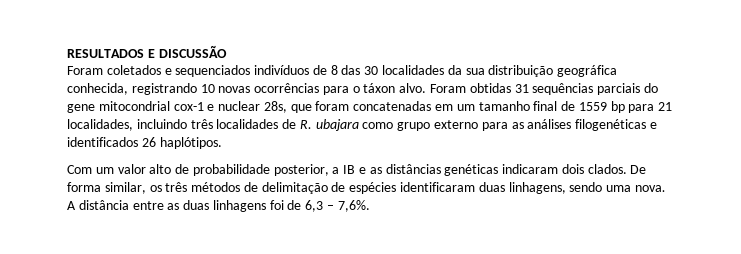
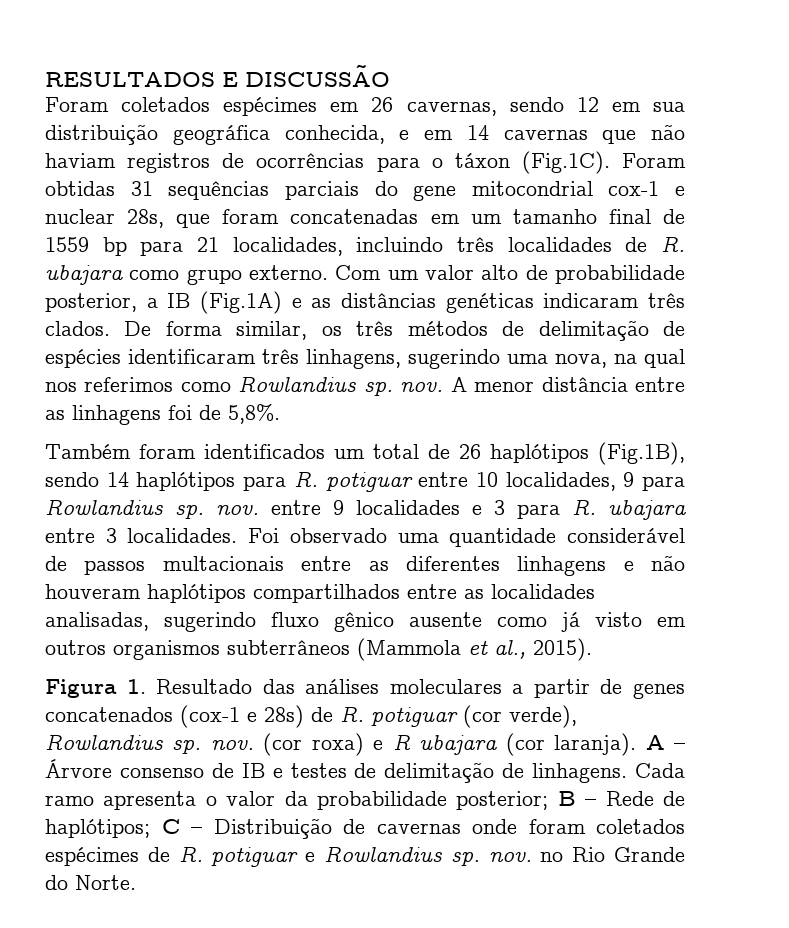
- Foram coletados e sequenciados indivíduos de 8 das 30 localidades da sua distribuição geográfica conhecida, registrando 10 novas ocorrências para o táxon alvo. Foram obtidas 31 sequências parciais do gene mitocondrial cox-1 e nuclear 28s, que foram concatenadas em um tamanho final de 1559 bp para 21 localidades, incluindo três localidades de R. ubajara como grupo externo para as análises filogenéticas e identificados 26 haplótipos.
- Com um valor alto de probabilidade posterior, a IB e as distâncias genéticas indicaram dois clados.
+ Foram coletados espécimes em 26 cavernas, sendo 12 em sua distribuição geográfica conhecida, e em 14 cavernas que não haviam registros de ocorrências para o táxon (Fig.1C). Foram obtidas 31 sequências parciais do gene mitocondrial cox-1 e nuclear 28s, que foram concatenadas em um tamanho final de 1559 bp para 21 localidades, incluindo três localidades de R. ubajara como grupo externo. Com um valor alto de probabilidade posterior, a IB (Fig.1A) e as distâncias genéticas indicaram três clados.
- De forma similar, os três métodos de delimitação de espécies identificaram duas linhagens, sendo uma nova. A distância entre as duas linhagens foi de 6,3 – 7,6%.
+ De forma similar, os três métodos de delimitação de espécies identificaram três linhagens, sugerindo uma nova, na qual nos referimos como Rowlandius sp. nov. A menor distância entre as linhagens foi de 5,8%.
+ Também foram identificados um total de 26 haplótipos (Fig.1B), sendo 14 haplótipos para R. potiguar entre 10 localidades, 9 para Rowlandius sp. nov. entre 9 localidades e 3 para R. ubajara entre 3 localidades. Foi observado uma quantidade considerável de passos multacionais entre as diferentes linhagens e não houveram haplótipos compartilhados entre as localidades analisadas, sugerindo fluxo gênico ausente como já visto em outros organismos subterrâneos (Mammola et al., 2015).
+ Figura 1. Resultado das análises moleculares a partir de genes concatenados (cox-1 e 28s) de R. potiguar (cor verde), Rowlandius sp. nov. (cor roxa) e R ubajara (cor laranja). A – Árvore consenso de IB e testes de delimitação de linhagens. Cada ramo apresenta o valor da probabilidade posterior; B – Rede de haplótipos; C – Distribuição de cavernas onde foram coletados espécimes de R. potiguar e Rowlandius sp. nov. no Rio Grande do Norte.

